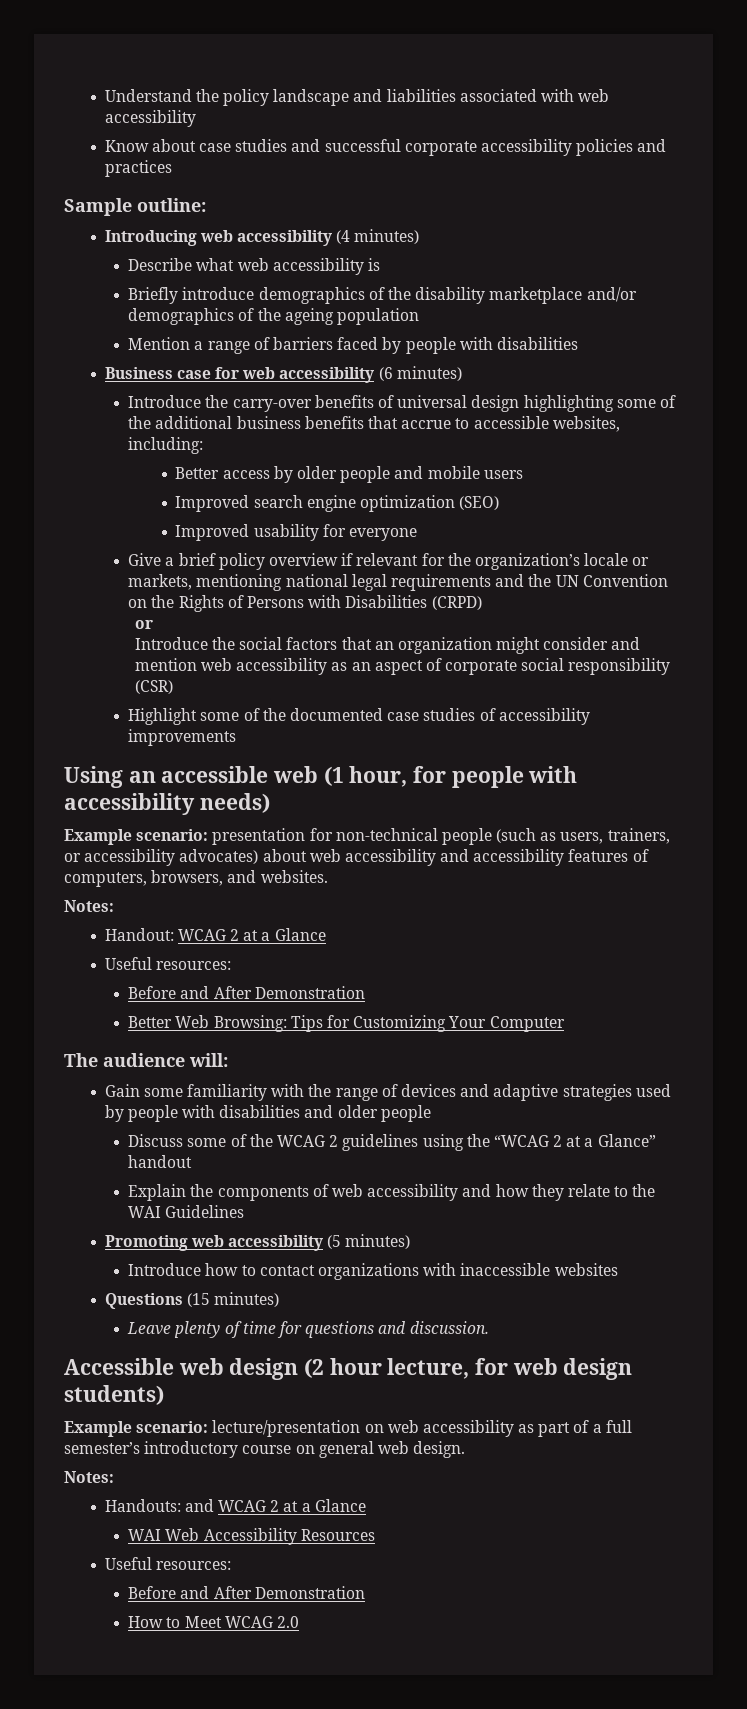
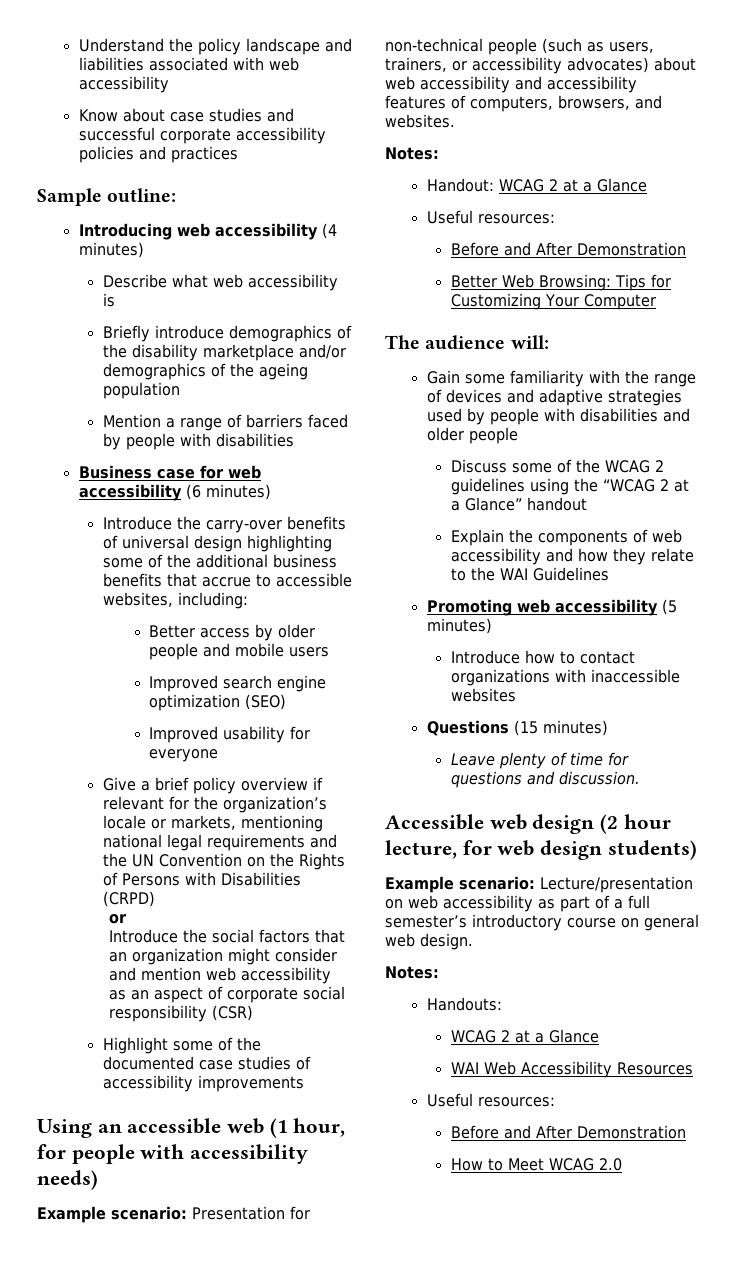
- Example scenario: presentation for non-technical people (such as users, trainers, or accessibility advocates) about web accessibility and accessibility features of computers, browsers, and websites.
+ Example scenario: Presentation for non-technical people (such as users, trainers, or accessibility advocates) about web accessibility and accessibility features of computers, browsers, and websites.
- Example scenario: lecture/presentation on web accessibility as part of a full semester’s introductory course on general web design.
+ Example scenario: Lecture/presentation on web accessibility as part of a full semester’s introductory course on general web design.
- Handouts: and WCAG 2 at a Glance
+ Handouts:
+ WCAG 2 at a Glance

